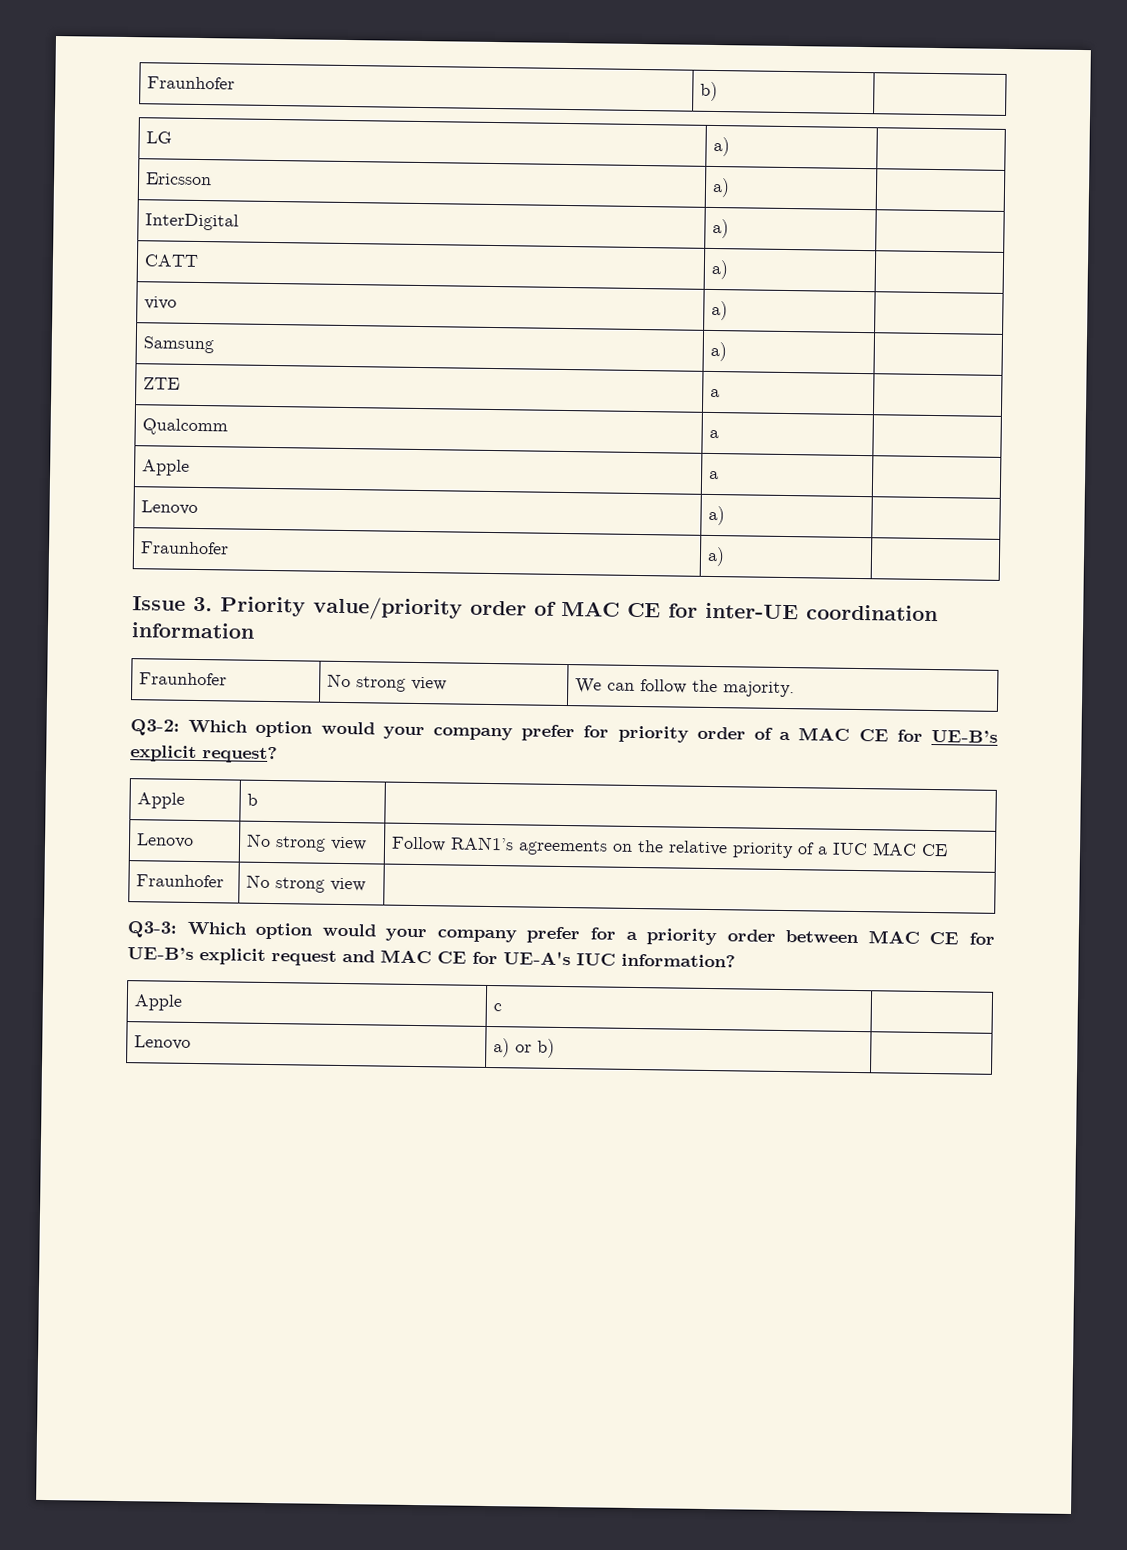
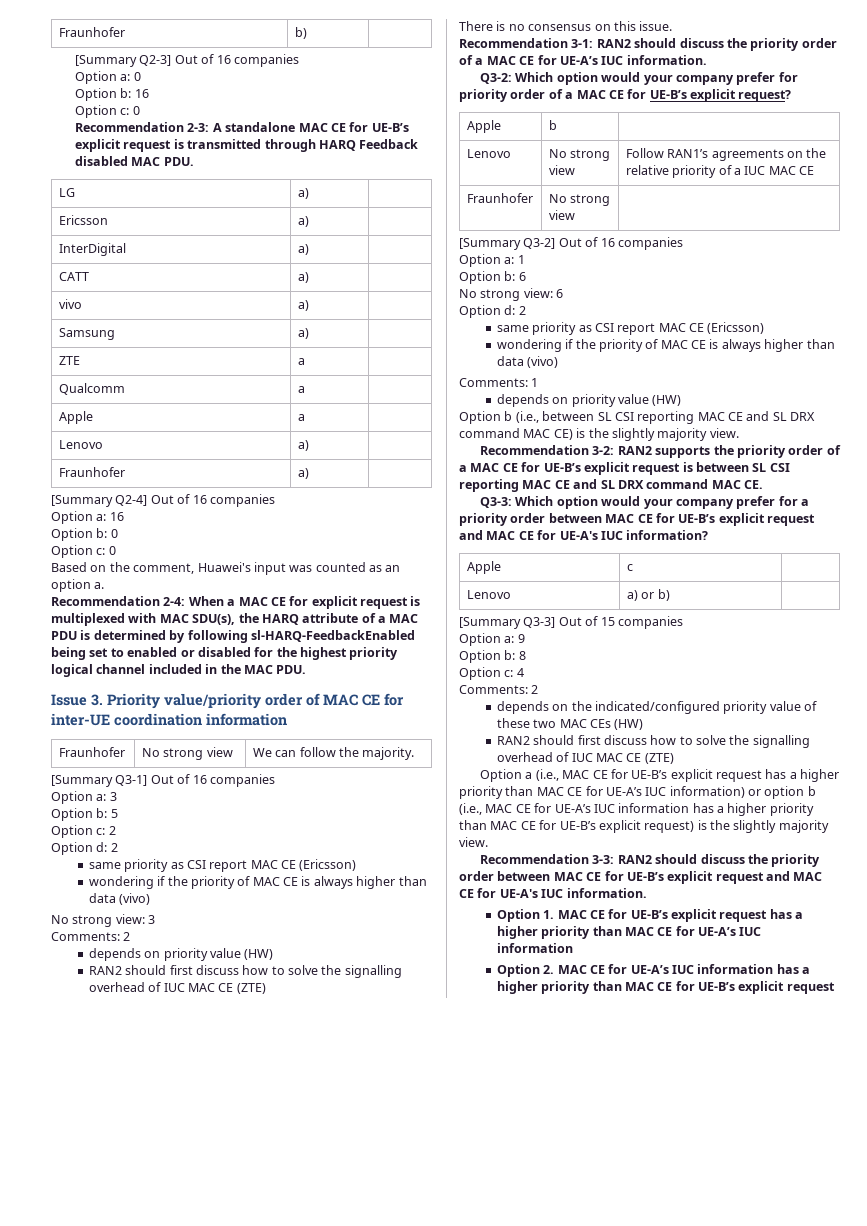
+ [Summary Q2-3] Out of 16 companies
+ Option a: 0
+ Option b: 16
+ Option c: 0
+ Recommendation 2-3: A standalone MAC CE for UE-B’s explicit request is transmitted through HARQ Feedback disabled MAC PDU.
+ [Summary Q2-4] Out of 16 companies
+ Option a: 16
+ Option b: 0
+ Option c: 0
+ Based on the comment, Huawei's input was counted as an option a.
+ Recommendation 2-4: When a MAC CE for explicit request is multiplexed with MAC SDU(s), the HARQ attribute of a MAC PDU is determined by following sl-HARQ-FeedbackEnabled being set to enabled or disabled for the highest priority logical channel included in the MAC PDU.
+ [Summary Q3-1] Out of 16 companies
+ Option a: 3
+ Option b: 5
+ Option c: 2
+ Option d: 2
+ same priority as CSI report MAC CE (Ericsson)
+ wondering if the priority of MAC CE is always higher than data (vivo)
+ No strong view: 3
+ Comments: 2
+ depends on priority value (HW)
+ RAN2 should first discuss how to solve the signalling overhead of IUC MAC CE (ZTE)
+ There is no consensus on this issue.
+ Recommendation 3-1: RAN2 should discuss the priority order of a MAC CE for UE-A’s IUC information.
+ [Summary Q3-2] Out of 16 companies
+ Option a: 1
+ Option b: 6
+ No strong view: 6
+ Option d: 2
+ same priority as CSI report MAC CE (Ericsson)
+ wondering if the priority of MAC CE is always higher than data (vivo)
+ Comments: 1
+ depends on priority value (HW)
+ Option b (i.e., between SL CSI reporting MAC CE and SL DRX command MAC CE) is the slightly majority view.
+ Recommendation 3-2: RAN2 supports the priority order of a MAC CE for UE-B’s explicit request is between SL CSI reporting MAC CE and SL DRX command MAC CE.
+ [Summary Q3-3] Out of 15 companies
+ Option a: 9
+ Option b: 8
+ Option c: 4
+ Comments: 2
+ depends on the indicated/configured priority value of these two MAC CEs (HW)
+ RAN2 should first discuss how to solve the signalling overhead of IUC MAC CE (ZTE)
+ Option a (i.e., MAC CE for UE-B’s explicit request has a higher priority than MAC CE for UE-A’s IUC information) or option b (i.e., MAC CE for UE-A’s IUC information has a higher priority than MAC CE for UE-B’s explicit request) is the slightly majority view.
+ Recommendation 3-3: RAN2 should discuss the priority order between MAC CE for UE-B’s explicit request and MAC CE for UE-A's IUC information.
+ Option 1. MAC CE for UE-B’s explicit request has a higher priority than MAC CE for UE-A’s IUC information
+ Option 2. MAC CE for UE-A’s IUC information has a higher priority than MAC CE for UE-B’s explicit request

